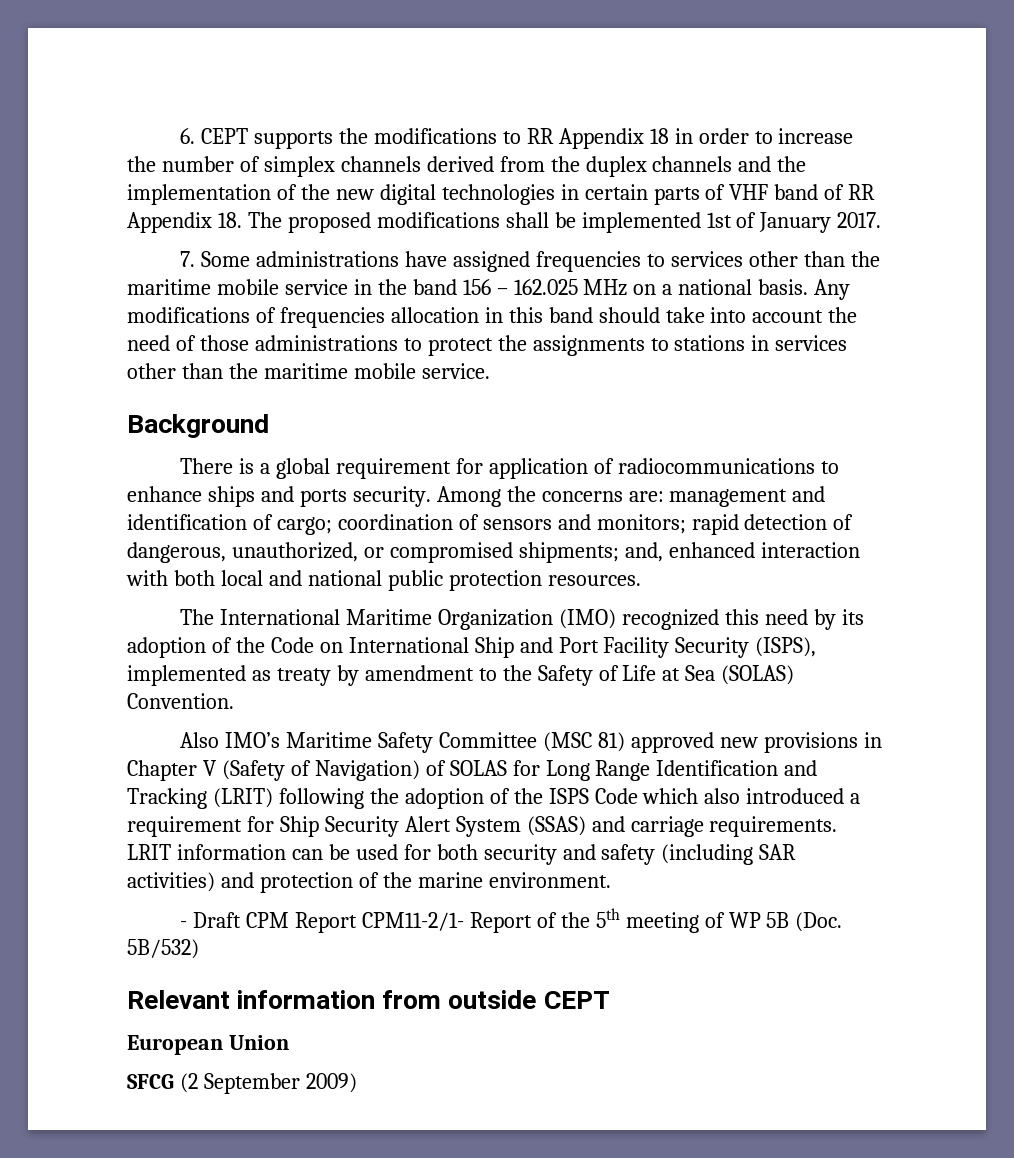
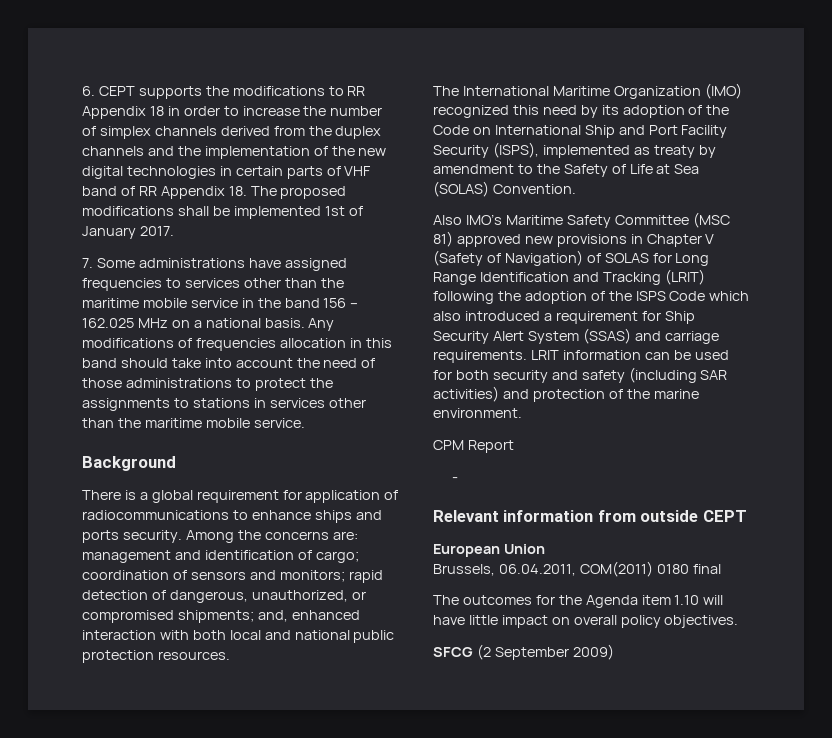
- - Draft CPM Report CPM11-2/1- Report of the 5th meeting of WP 5B (Doc. 5B/532)
+ CPM Report
+ -
+ Brussels, 06.04.2011, COM(2011) 0180 final
+ The outcomes for the Agenda item 1.10 will have little impact on overall policy objectives.

